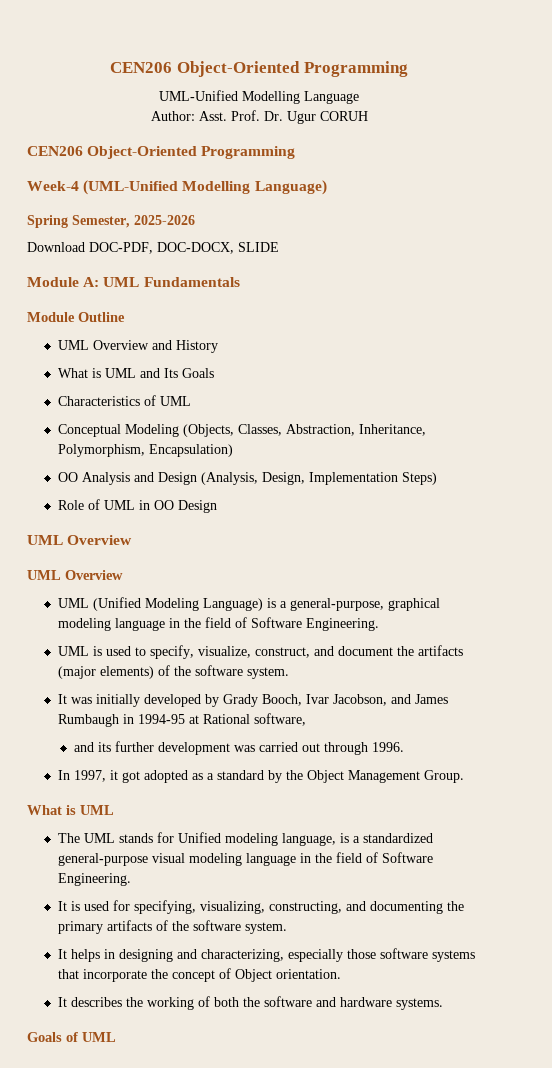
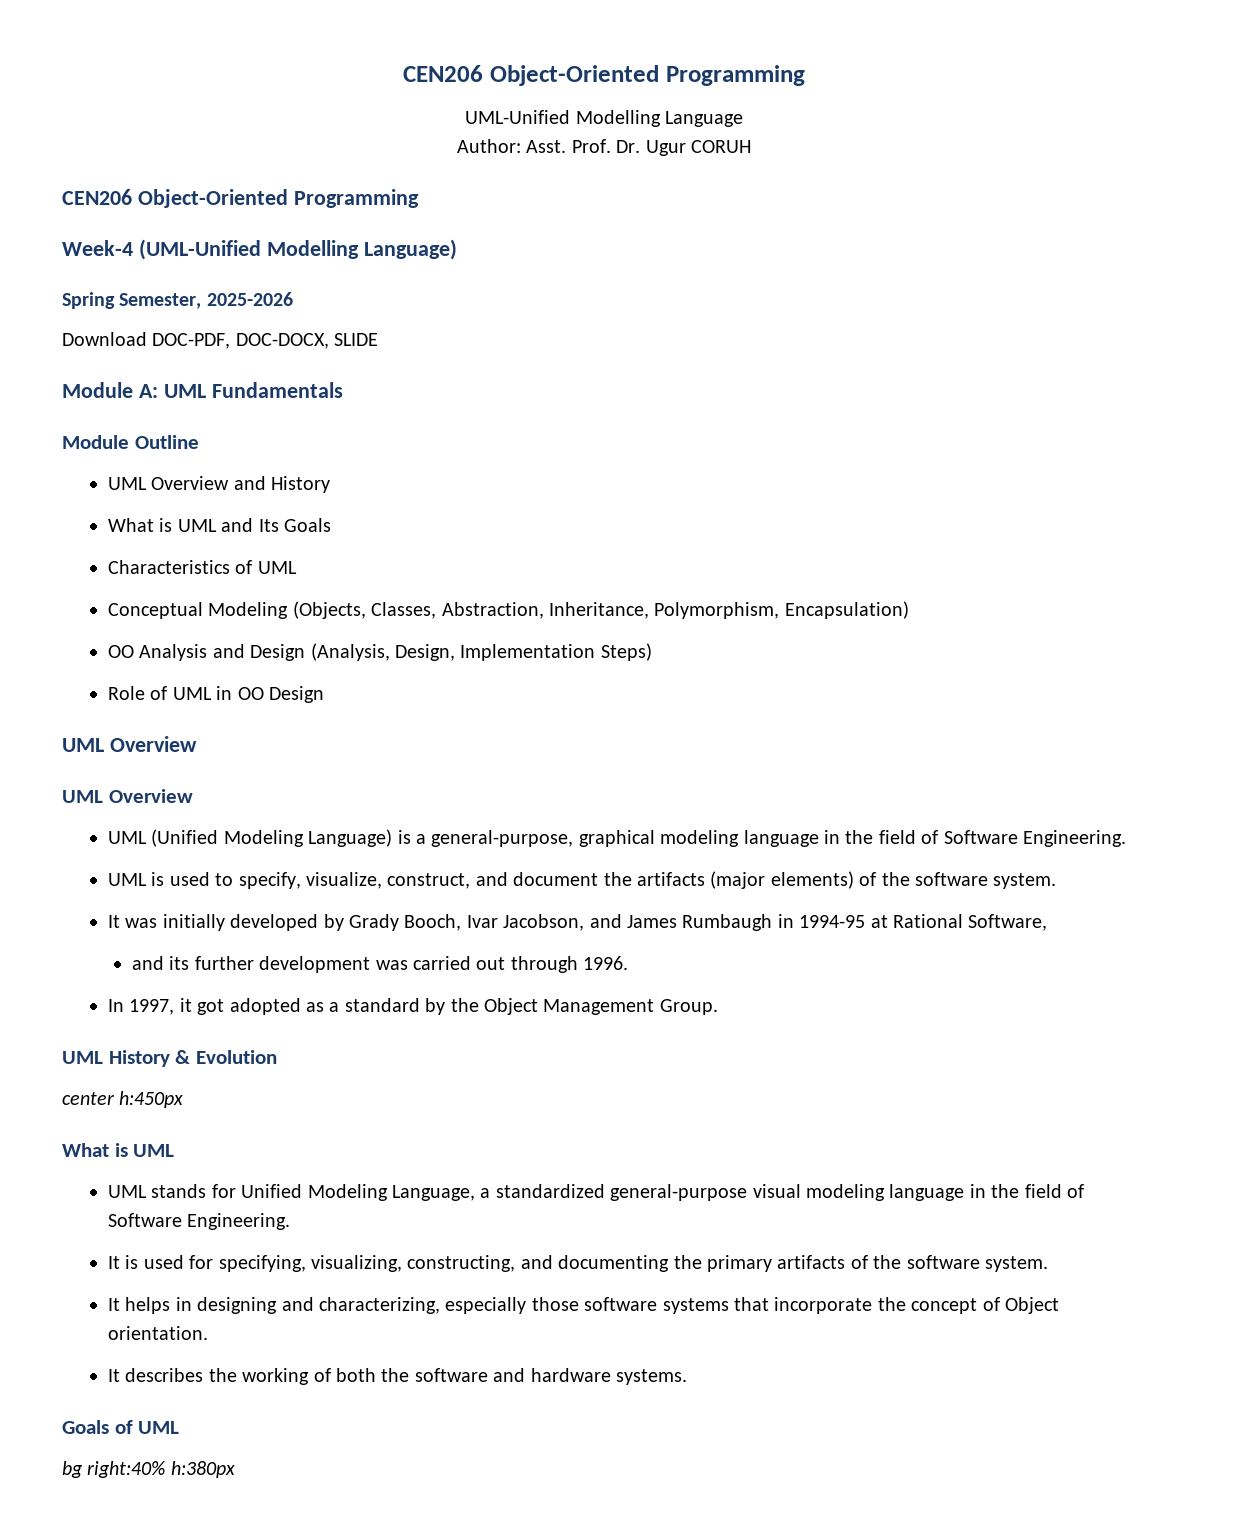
- It was initially developed by Grady Booch, Ivar Jacobson, and James Rumbaugh in 1994-95 at Rational software,
+ It was initially developed by Grady Booch, Ivar Jacobson, and James Rumbaugh in 1994-95 at Rational Software,
+ UML History & Evolution
+ center h:450px
- The UML stands for Unified modeling language, is a standardized general-purpose visual modeling language in the field of Software Engineering.
+ UML stands for Unified Modeling Language, a standardized general-purpose visual modeling language in the field of Software Engineering.
+ bg right:40% h:380px

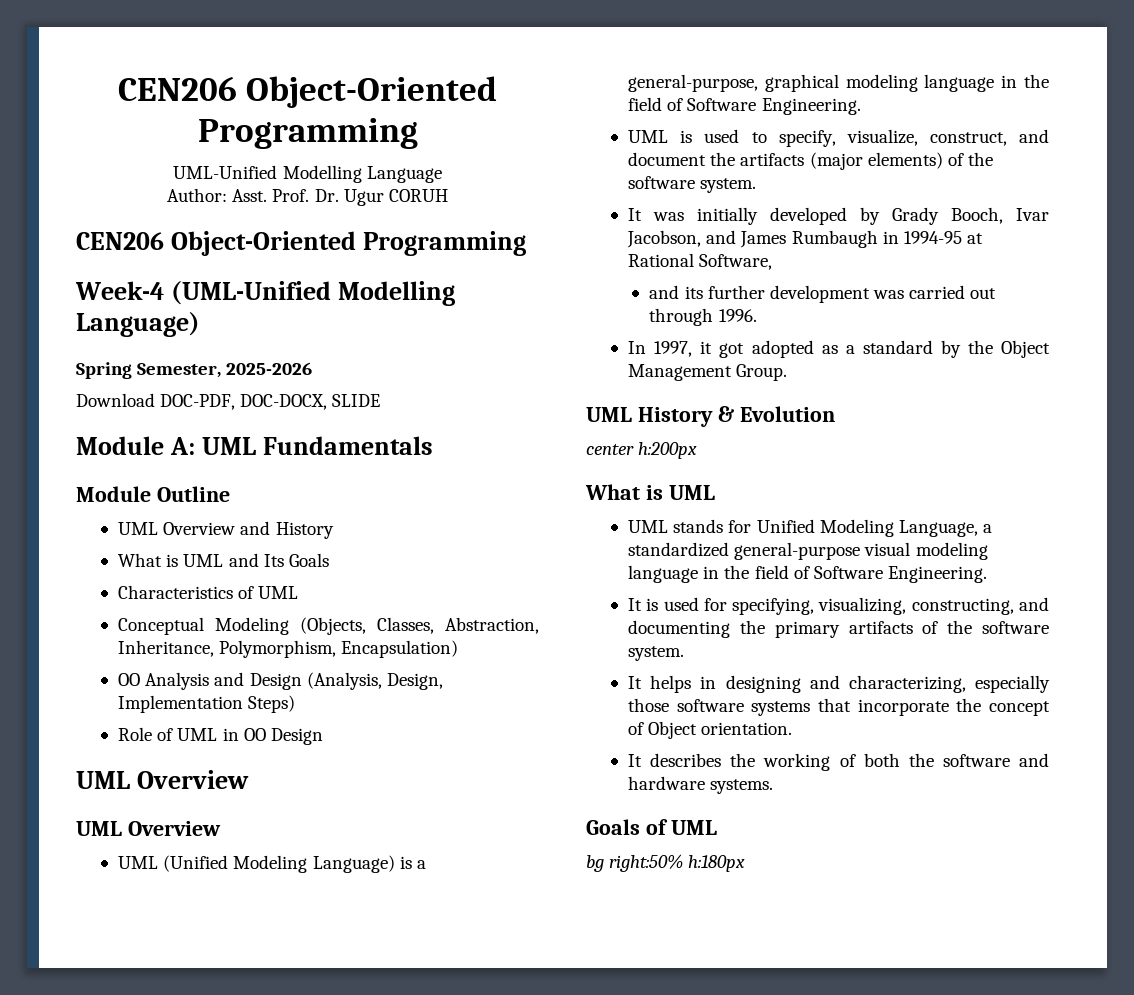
- center h:450px
+ center h:200px
- bg right:40% h:380px
+ bg right:50% h:180px

